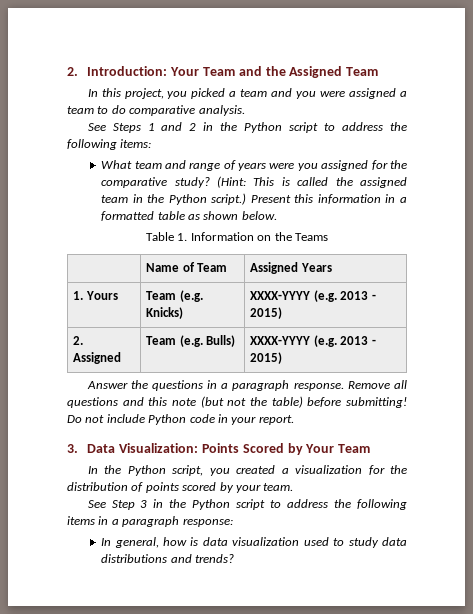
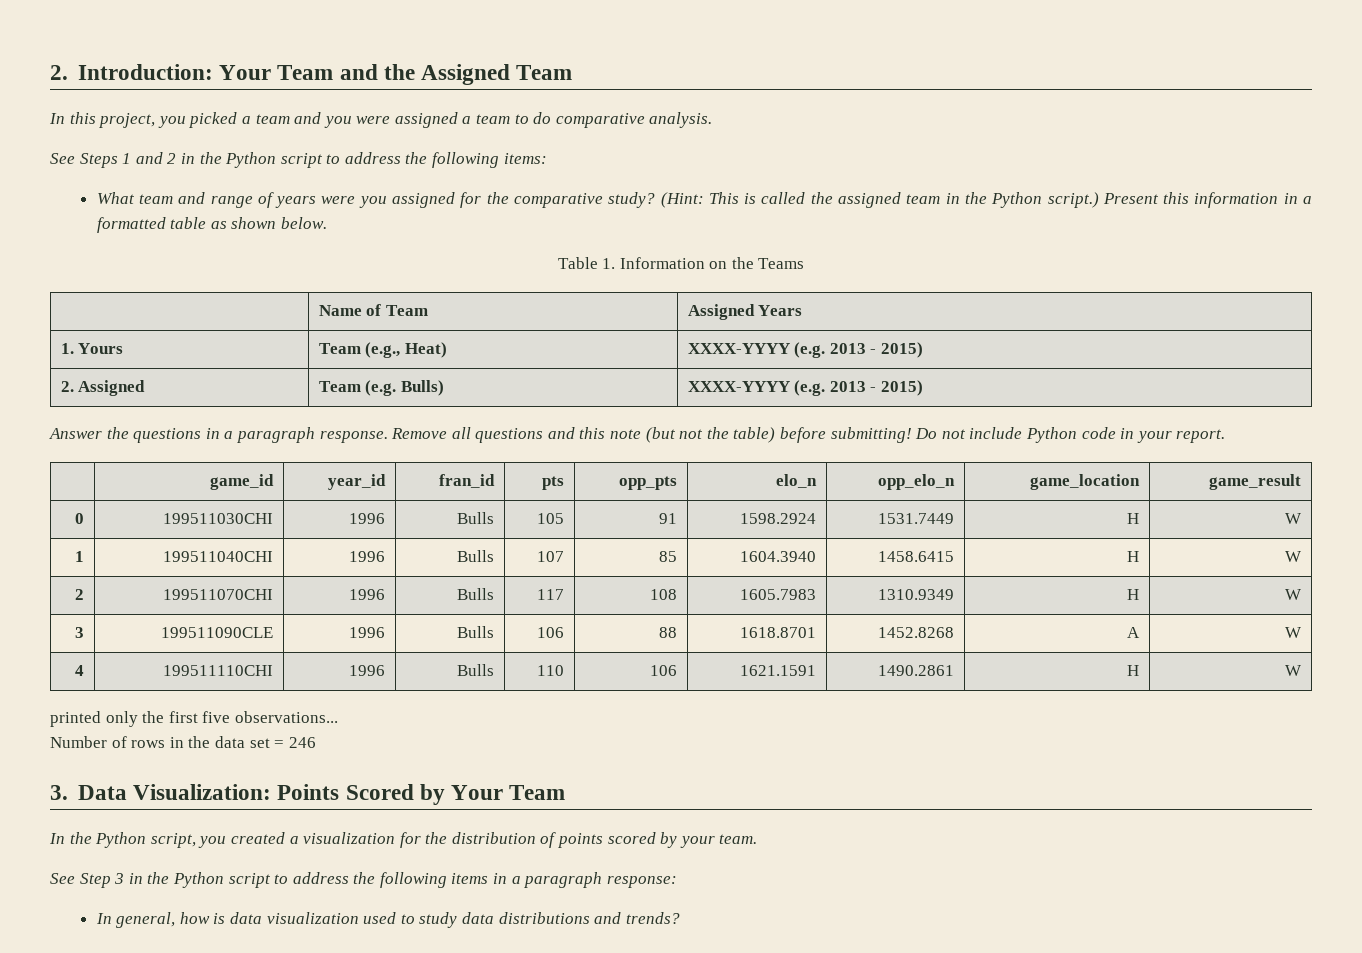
- 1. Yours | Team (e.g. Knicks) | XXXX-YYYY (e.g. 2013 - 2015)
+ 1. Yours | Team (e.g., Heat) | XXXX-YYYY (e.g. 2013 - 2015)
+ | game_id | year_id | fran_id | pts | opp_pts | elo_n | opp_elo_n | game_location | game_result
+ 0 | 199511030CHI | 1996 | Bulls | 105 | 91 | 1598.2924 | 1531.7449 | H | W
+ 1 | 199511040CHI | 1996 | Bulls | 107 | 85 | 1604.3940 | 1458.6415 | H | W
+ 2 | 199511070CHI | 1996 | Bulls | 117 | 108 | 1605.7983 | 1310.9349 | H | W
+ 3 | 199511090CLE | 1996 | Bulls | 106 | 88 | 1618.8701 | 1452.8268 | A | W
+ 4 | 199511110CHI | 1996 | Bulls | 110 | 106 | 1621.1591 | 1490.2861 | H | W
+ printed only the first five observations...
+ Number of rows in the data set = 246

